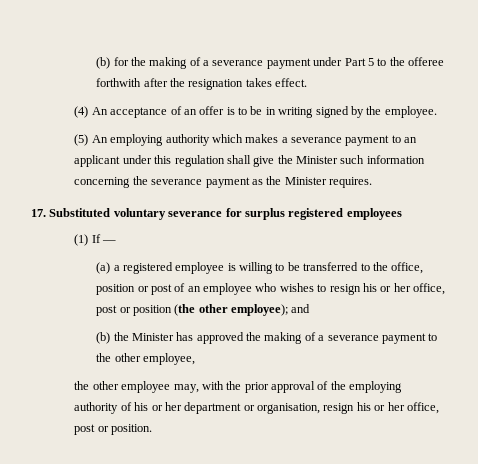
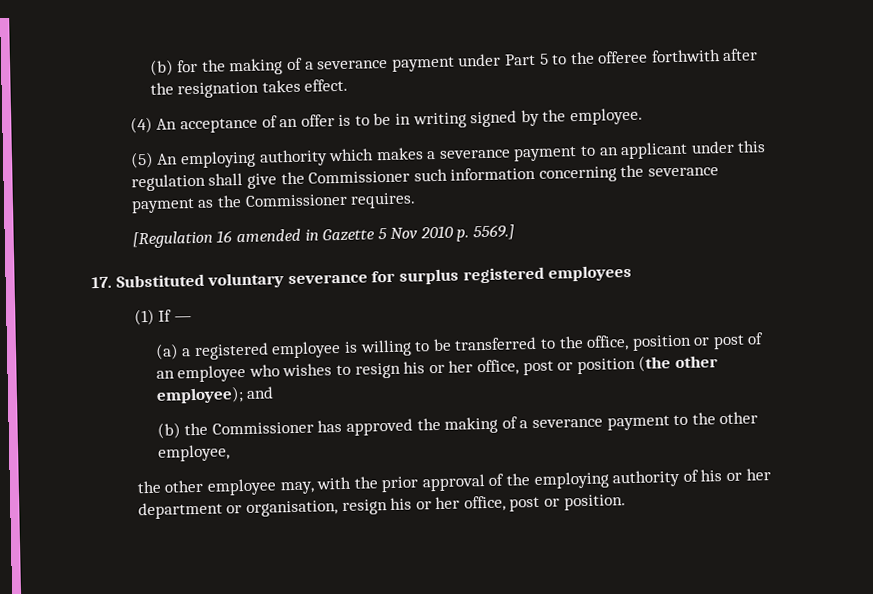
- (5) An employing authority which makes a severance payment to an applicant under this regulation shall give the Minister such information concerning the severance payment as the Minister requires.
+ (5) An employing authority which makes a severance payment to an applicant under this regulation shall give the Commissioner such information concerning the severance payment as the Commissioner requires.
+ [Regulation 16 amended in Gazette 5 Nov 2010 p. 5569.]
- (b) the Minister has approved the making of a severance payment to the other employee,
+ (b) the Commissioner has approved the making of a severance payment to the other employee,

